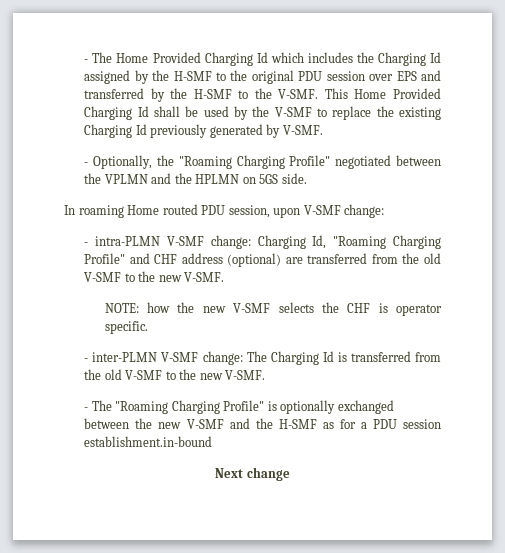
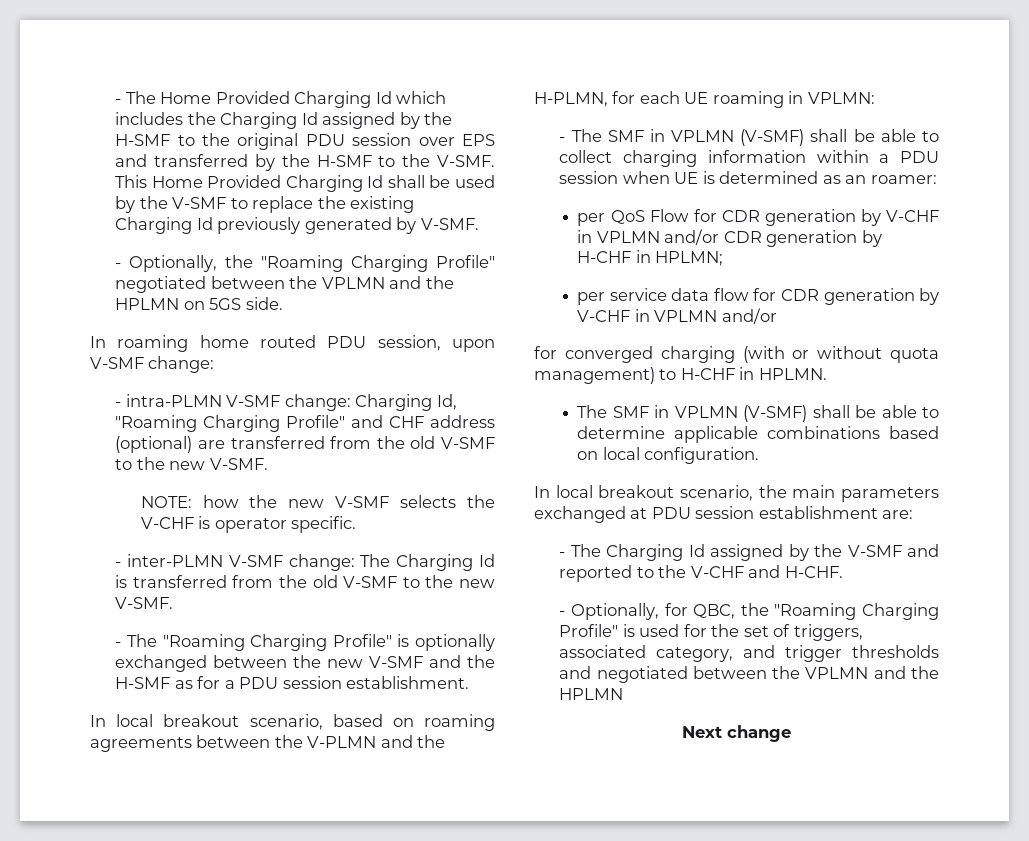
- In roaming Home routed PDU session, upon V-SMF change:
+ In roaming home routed PDU session, upon V-SMF change:
- NOTE: how the new V-SMF selects the CHF is operator specific.
+ NOTE: how the new V-SMF selects the V-CHF is operator specific.
- - The "Roaming Charging Profile" is optionally exchanged between the new V-SMF and the H-SMF as for a PDU session establishment.in-bound
+ - The "Roaming Charging Profile" is optionally exchanged between the new V-SMF and the H-SMF as for a PDU session establishment.
+ In local breakout scenario, based on roaming agreements between the V-PLMN and the H-PLMN, for each UE roaming in VPLMN:
+ - The SMF in VPLMN (V-SMF) shall be able to collect charging information within a PDU session when UE is determined as an roamer:
+ per QoS Flow for CDR generation by V-CHF in VPLMN and/or CDR generation by H-CHF in HPLMN;
+ per service data flow for CDR generation by V-CHF in VPLMN and/or
+ for converged charging (with or without quota management) to H-CHF in HPLMN.
+ The SMF in VPLMN (V-SMF) shall be able to determine applicable combinations based on local configuration.
+ In local breakout scenario, the main parameters exchanged at PDU session establishment are:
+ - The Charging Id assigned by the V-SMF and reported to the V-CHF and H-CHF.
+ - Optionally, for QBC, the "Roaming Charging Profile" is used for the set of triggers, associated category, and trigger thresholds and negotiated between the VPLMN and the HPLMN

